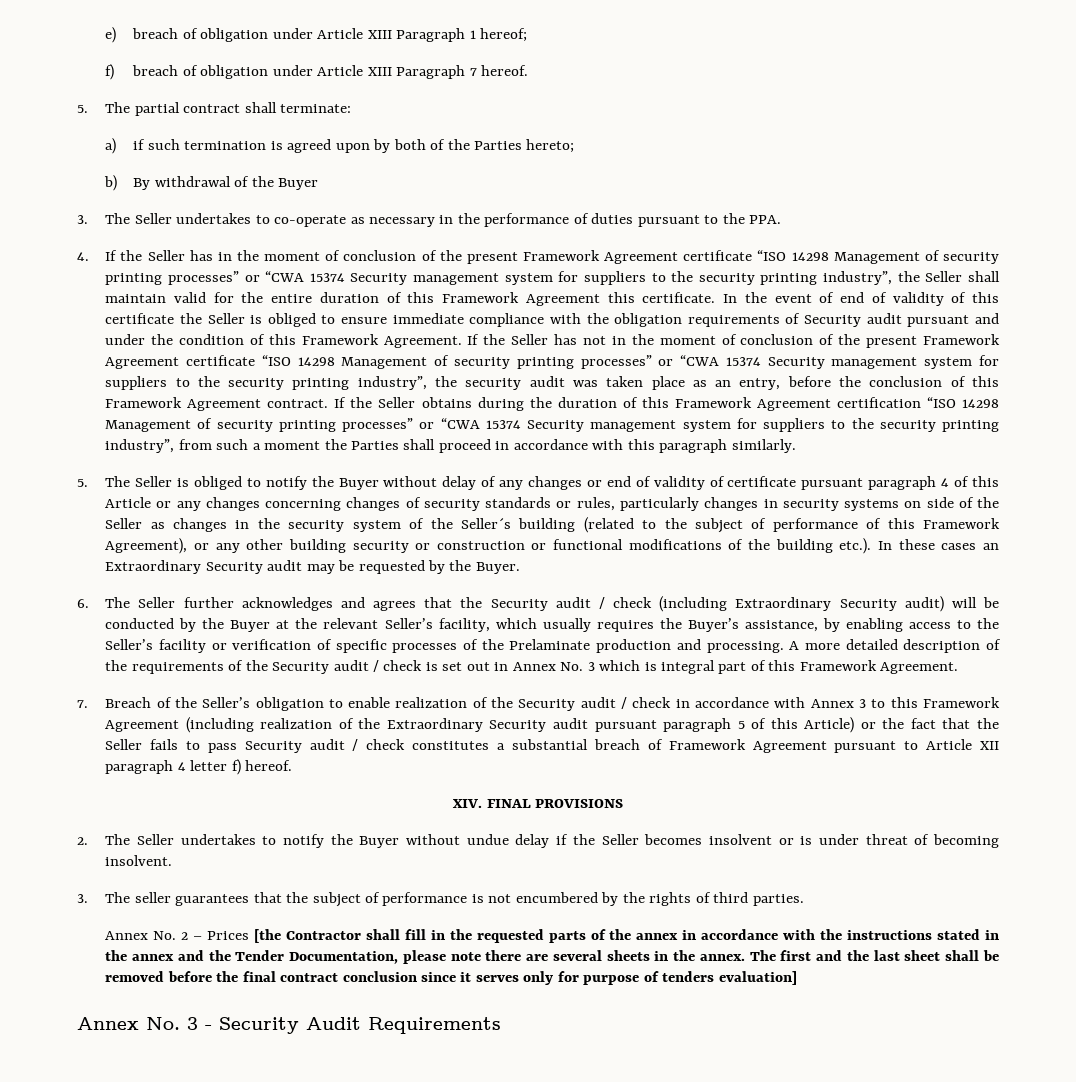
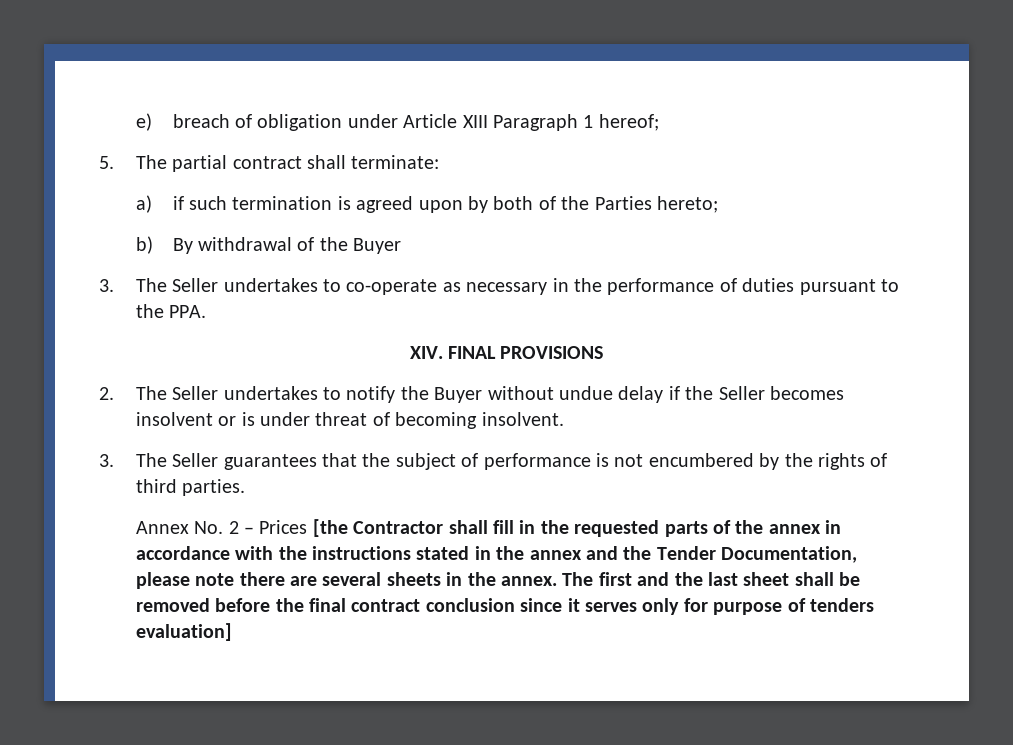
- f) breach of obligation under Article XIII Paragraph 7 hereof.
- 4. If the Seller has in the moment of conclusion of the present Framework Agreement certificate “ISO 14298 Management of security printing processes” or “CWA 15374 Security management system for suppliers to the security printing industry”, the Seller shall maintain valid for the entire duration of this Framework Agreement this certificate. In the event of end of validity of this certificate the Seller is obliged to ensure immediate compliance with the obligation requirements of Security audit pursuant and under the condition of this Framework Agreement. If the Seller has not in the moment of conclusion of the present Framework Agreement certificate “ISO 14298 Management of security printing processes” or “CWA 15374 Security management system for suppliers to the security printing industry”, the security audit was taken place as an entry, before the conclusion of this Framework Agreement contract. If the Seller obtains during the duration of this Framework Agreement certification “ISO 14298 Management of security printing processes” or “CWA 15374 Security management system for suppliers to the security printing industry”, from such a moment the Parties shall proceed in accordance with this paragraph similarly.
- 5. The Seller is obliged to notify the Buyer without delay of any changes or end of validity of certificate pursuant paragraph 4 of this Article or any changes concerning changes of security standards or rules, particularly changes in security systems on side of the Seller as changes in the security system of the Seller´s building (related to the subject of performance of this Framework Agreement), or any other building security or construction or functional modifications of the building etc.). In these cases an Extraordinary Security audit may be requested by the Buyer.
- 6. The Seller further acknowledges and agrees that the Security audit / check (including Extraordinary Security audit) will be conducted by the Buyer at the relevant Seller’s facility, which usually requires the Buyer’s assistance, by enabling access to the Seller’s facility or verification of specific processes of the Prelaminate production and processing. A more detailed description of the requirements of the Security audit / check is set out in Annex No. 3 which is integral part of this Framework Agreement.
- 7. Breach of the Seller’s obligation to enable realization of the Security audit / check in accordance with Annex 3 to this Framework Agreement (including realization of the Extraordinary Security audit pursuant paragraph 5 of this Article) or the fact that the Seller fails to pass Security audit / check constitutes a substantial breach of Framework Agreement pursuant to Article XII paragraph 4 letter f) hereof.
- 3. The seller guarantees that the subject of performance is not encumbered by the rights of third parties.
+ 3. The Seller guarantees that the subject of performance is not encumbered by the rights of third parties.
- Annex No. 3 - Security Audit Requirements

